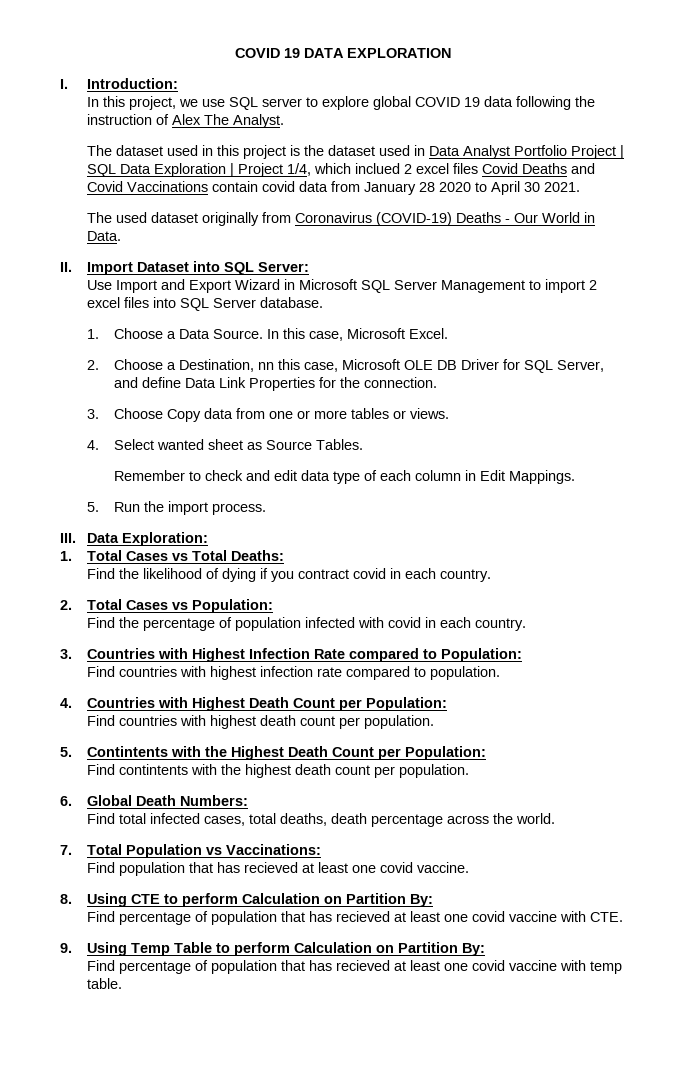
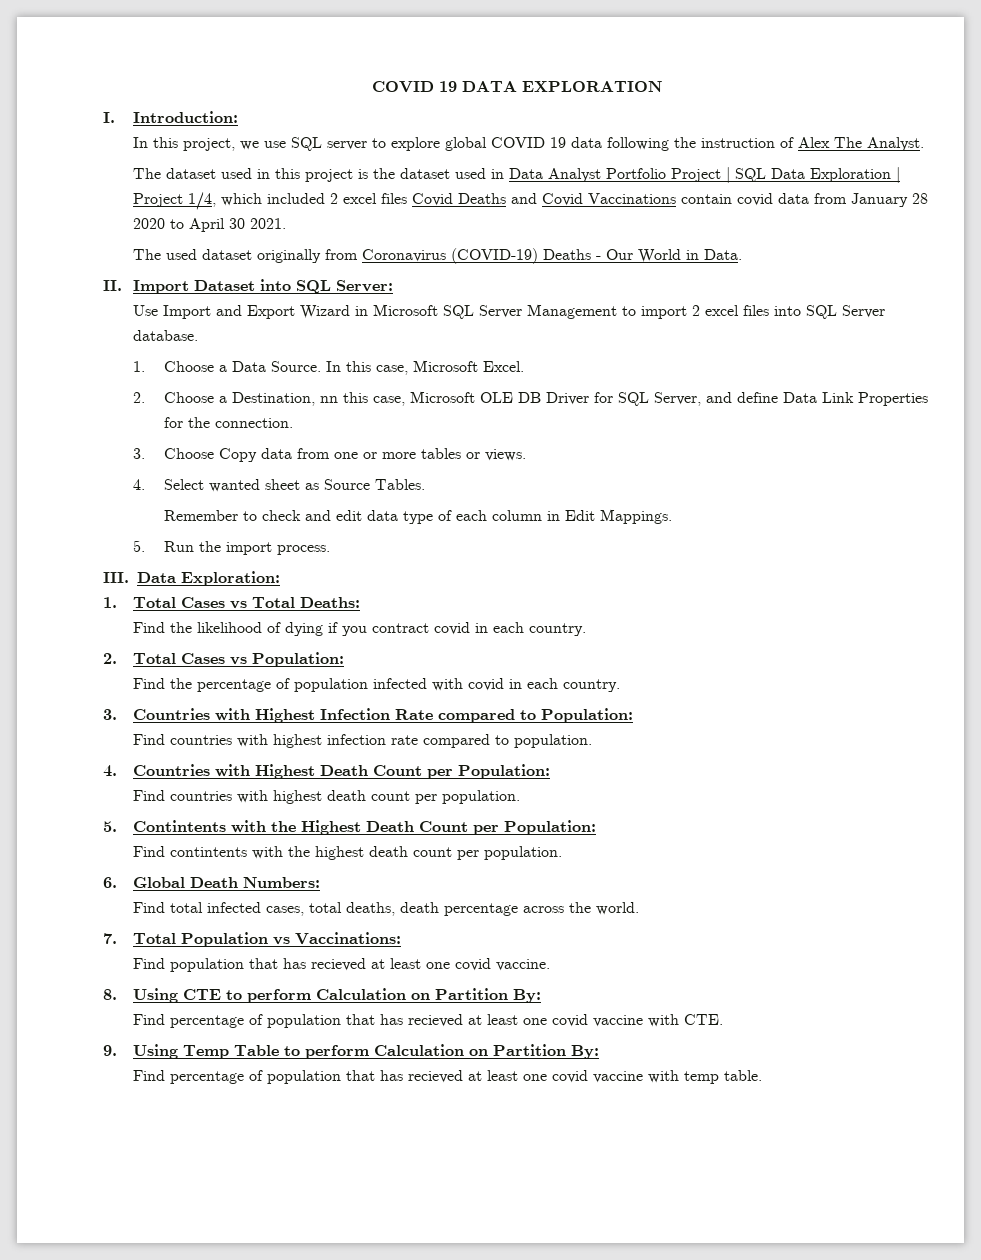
- The dataset used in this project is the dataset used in Data Analyst Portfolio Project | SQL Data Exploration | Project 1/4, which inclued 2 excel files Covid Deaths and Covid Vaccinations contain covid data from January 28 2020 to April 30 2021.
+ The dataset used in this project is the dataset used in Data Analyst Portfolio Project | SQL Data Exploration | Project 1/4, which included 2 excel files Covid Deaths and Covid Vaccinations contain covid data from January 28 2020 to April 30 2021.

